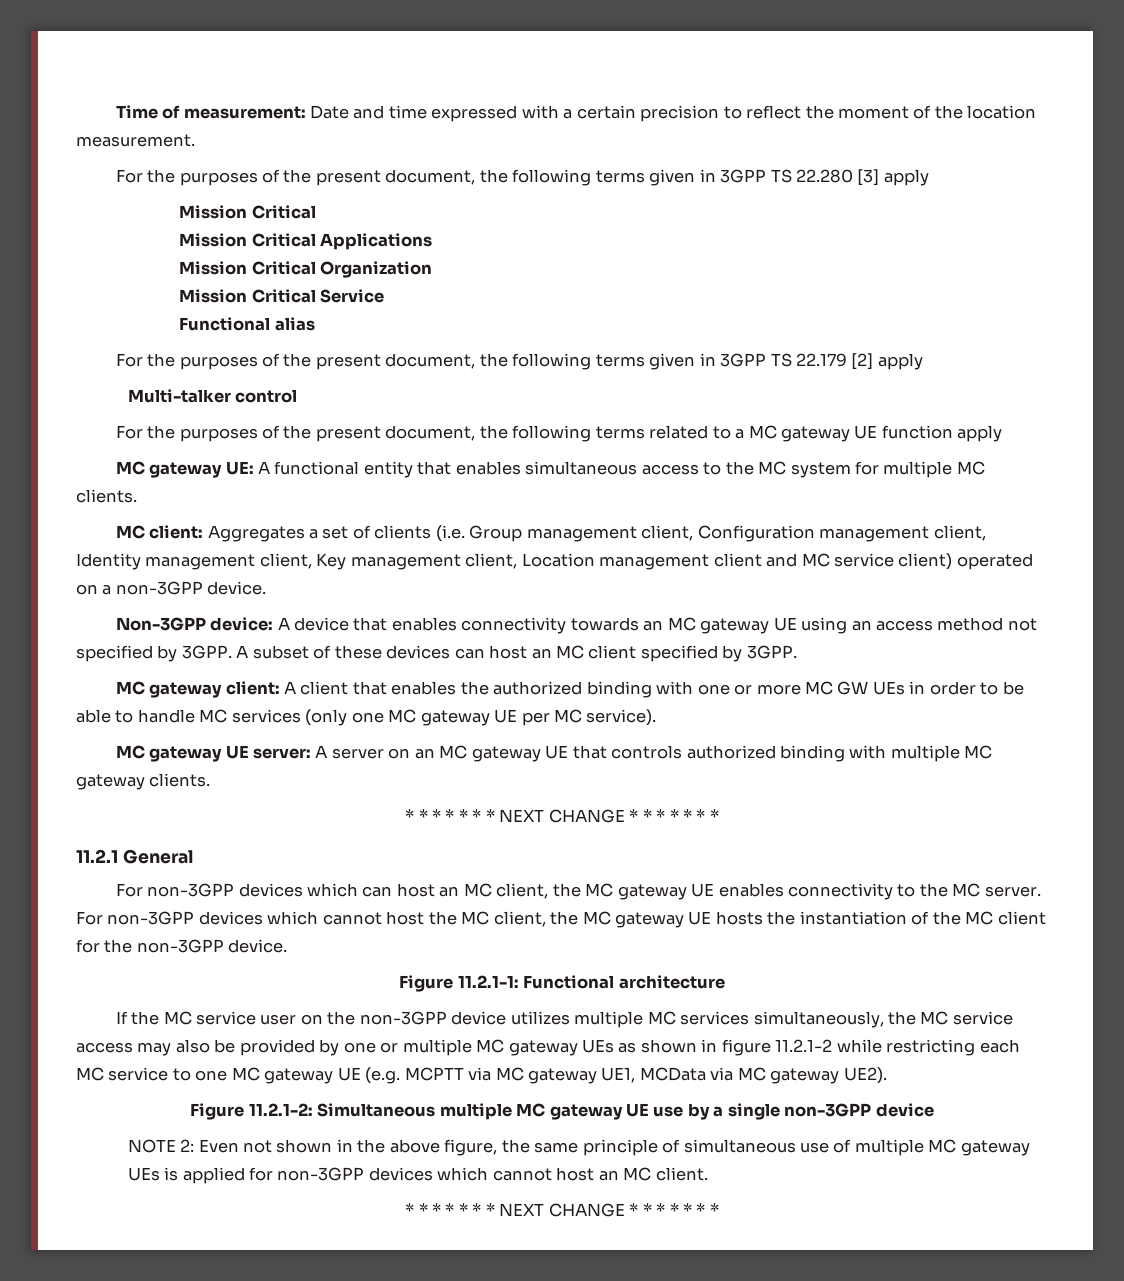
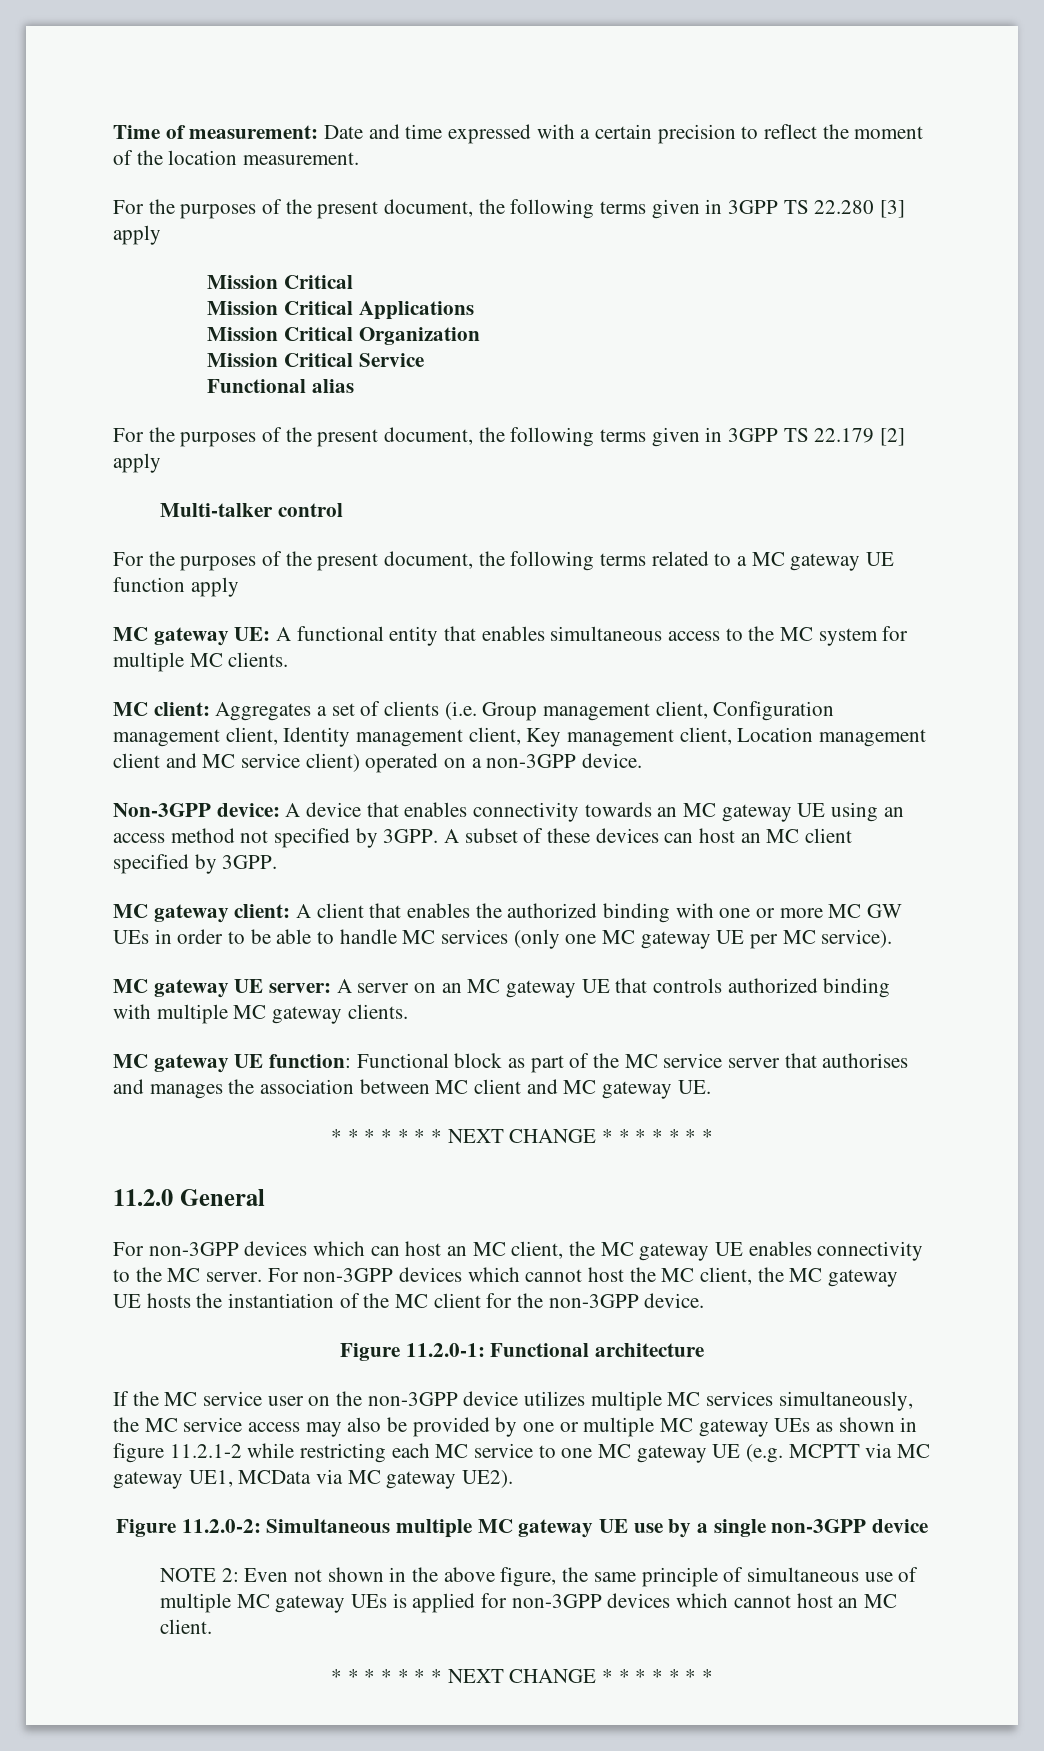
+ MC gateway UE function: Functional block as part of the MC service server that authorises and manages the association between MC client and MC gateway UE.
- 11.2.1 General
+ 11.2.0 General
- Figure 11.2.1-1: Functional architecture
+ Figure 11.2.0-1: Functional architecture
- Figure 11.2.1-2: Simultaneous multiple MC gateway UE use by a single non-3GPP device
+ Figure 11.2.0-2: Simultaneous multiple MC gateway UE use by a single non-3GPP device

